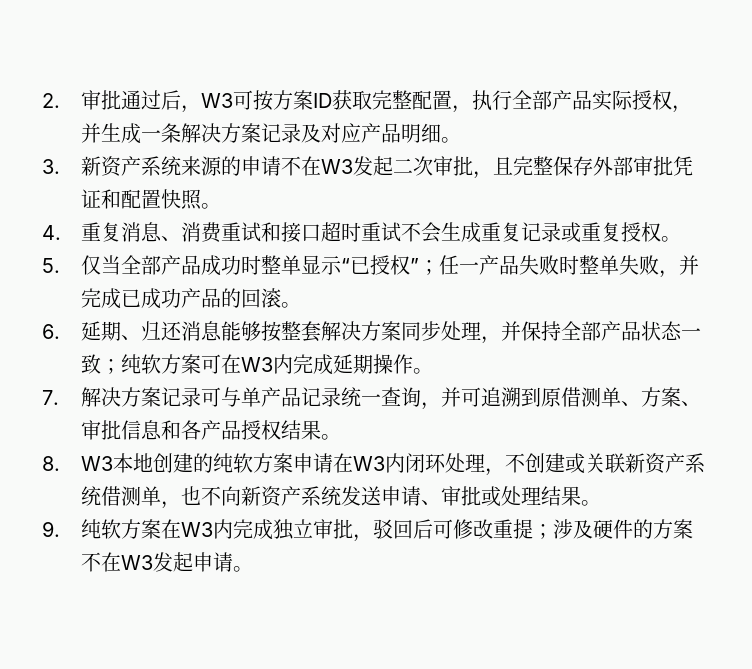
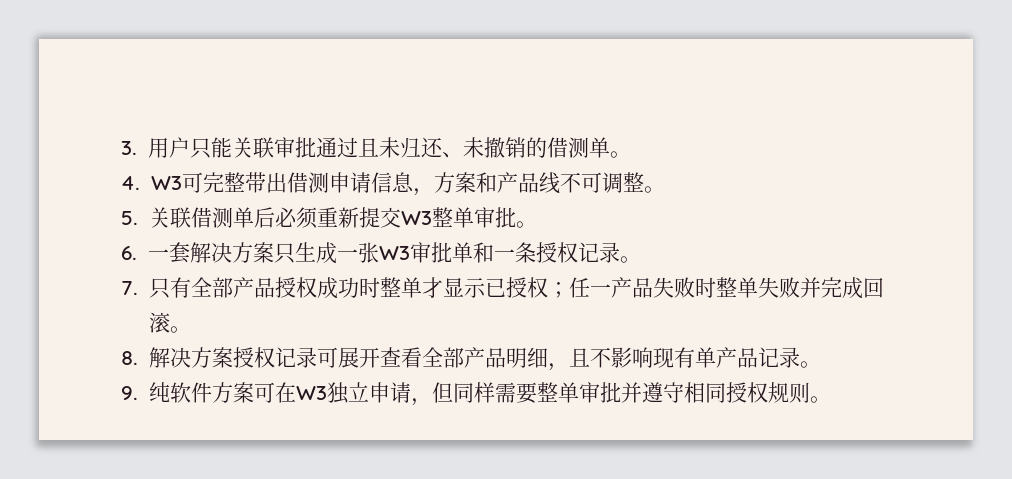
- 2.审批通过后，W3可按方案ID获取完整配置，执行全部产品实际授权，并生成一条解决方案记录及对应产品明细。
- 3.新资产系统来源的申请不在W3发起二次审批，且完整保存外部审批凭证和配置快照。
- 4.重复消息、消费重试和接口超时重试不会生成重复记录或重复授权。
- 5.仅当全部产品成功时整单显示“已授权”；任一产品失败时整单失败，并完成已成功产品的回滚。
- 6.延期、归还消息能够按整套解决方案同步处理，并保持全部产品状态一致；纯软方案可在W3内完成延期操作。
- 7.解决方案记录可与单产品记录统一查询，并可追溯到原借测单、方案、审批信息和各产品授权结果。
- 8. W3本地创建的纯软方案申请在W3内闭环处理，不创建或关联新资产系统借测单，也不向新资产系统发送申请、审批或处理结果。
- 9.纯软方案在W3内完成独立审批，驳回后可修改重提；涉及硬件的方案不在W3发起申请。
+ 3.用户只能关联审批通过且未归还、未撤销的借测单。
+ 4. W3可完整带出借测申请信息，方案和产品线不可调整。
+ 5.关联借测单后必须重新提交W3整单审批。
+ 6.一套解决方案只生成一张W3审批单和一条授权记录。
+ 7.只有全部产品授权成功时整单才显示已授权；任一产品失败时整单失败并完成回滚。
+ 8.解决方案授权记录可展开查看全部产品明细，且不影响现有单产品记录。
+ 9.纯软件方案可在W3独立申请，但同样需要整单审批并遵守相同授权规则。

